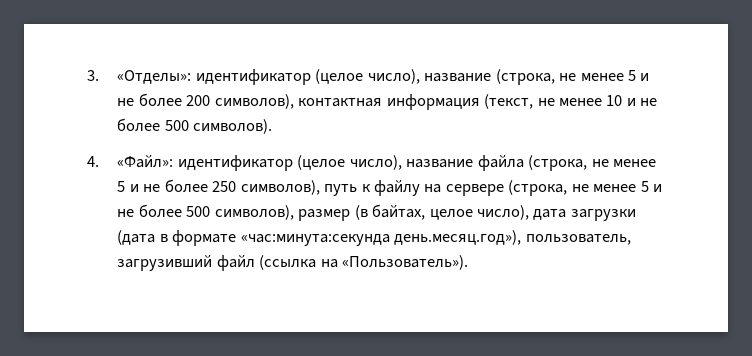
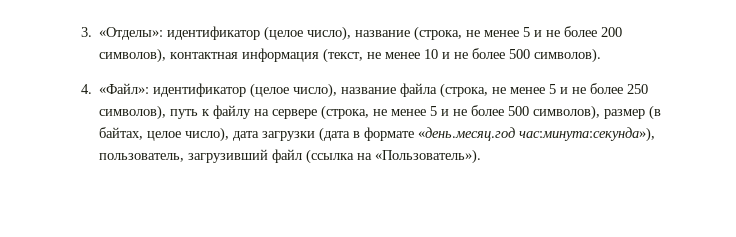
- 4. «Файл»: идентификатор (целое число), название файла (строка, не менее 5 и не более 250 символов), путь к файлу на сервере (строка, не менее 5 и не более 500 символов), размер (в байтах, целое число), дата загрузки (дата в формате «час:минута:секунда день.месяц.год»), пользователь, загрузивший файл (ссылка на «Пользователь»).
+ 4. «Файл»: идентификатор (целое число), название файла (строка, не менее 5 и не более 250 символов), путь к файлу на сервере (строка, не менее 5 и не более 500 символов), размер (в байтах, целое число), дата загрузки (дата в формате «день.месяц.год час:минута:секунда»), пользователь, загрузивший файл (ссылка на «Пользователь»).

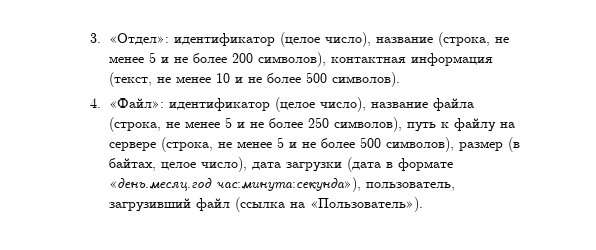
- 3. «Отделы»: идентификатор (целое число), название (строка, не менее 5 и не более 200 символов), контактная информация (текст, не менее 10 и не более 500 символов).
+ 3. «Отдел»: идентификатор (целое число), название (строка, не менее 5 и не более 200 символов), контактная информация (текст, не менее 10 и не более 500 символов).

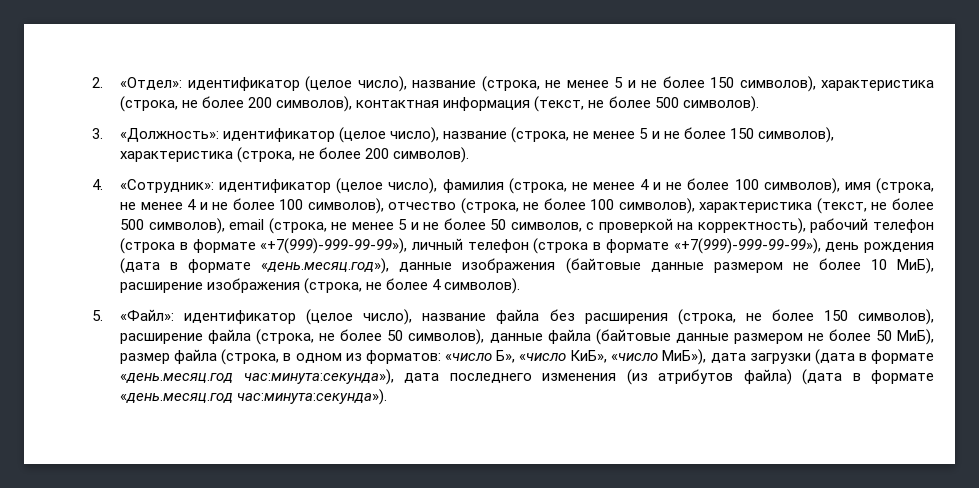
- 3. «Отдел»: идентификатор (целое число), название (строка, не менее 5 и не более 200 символов), контактная информация (текст, не менее 10 и не более 500 символов).
- 4. «Файл»: идентификатор (целое число), название файла (строка, не менее 5 и не более 250 символов), путь к файлу на сервере (строка, не менее 5 и не более 500 символов), размер (в байтах, целое число), дата загрузки (дата в формате «день.месяц.год час:минута:секунда»), пользователь, загрузивший файл (ссылка на «Пользователь»).
+ 2. «Отдел»: идентификатор (целое число), название (строка, не менее 5 и не более 150 символов), характеристика (строка, не более 200 символов), контактная информация (текст, не более 500 символов).
+ 3. «Должность»: идентификатор (целое число), название (строка, не менее 5 и не более 150 символов), характеристика (строка, не более 200 символов).
+ 4. «Сотрудник»: идентификатор (целое число), фамилия (строка, не менее 4 и не более 100 символов), имя (строка, не менее 4 и не более 100 символов), отчество (строка, не более 100 символов), характеристика (текст, не более 500 символов), email (строка, не менее 5 и не более 50 символов, с проверкой на корректность), рабочий телефон (строка в формате «+7(999)-999-99-99»), личный телефон (строка в формате «+7(999)-999-99-99»), день рождения (дата в формате «день.месяц.год»), данные изображения (байтовые данные размером не более 10 МиБ), расширение изображения (строка, не более 4 символов).
+ 5. «Файл»: идентификатор (целое число), название файла без расширения (строка, не более 150 символов), расширение файла (строка, не более 50 символов), данные файла (байтовые данные размером не более 50 МиБ), размер файла (строка, в одном из форматов: «число Б», «число КиБ», «число МиБ»), дата загрузки (дата в формате «день.месяц.год час:минута:секунда»), дата последнего изменения (из атрибутов файла) (дата в формате «день.месяц.год час:минута:секунда»).

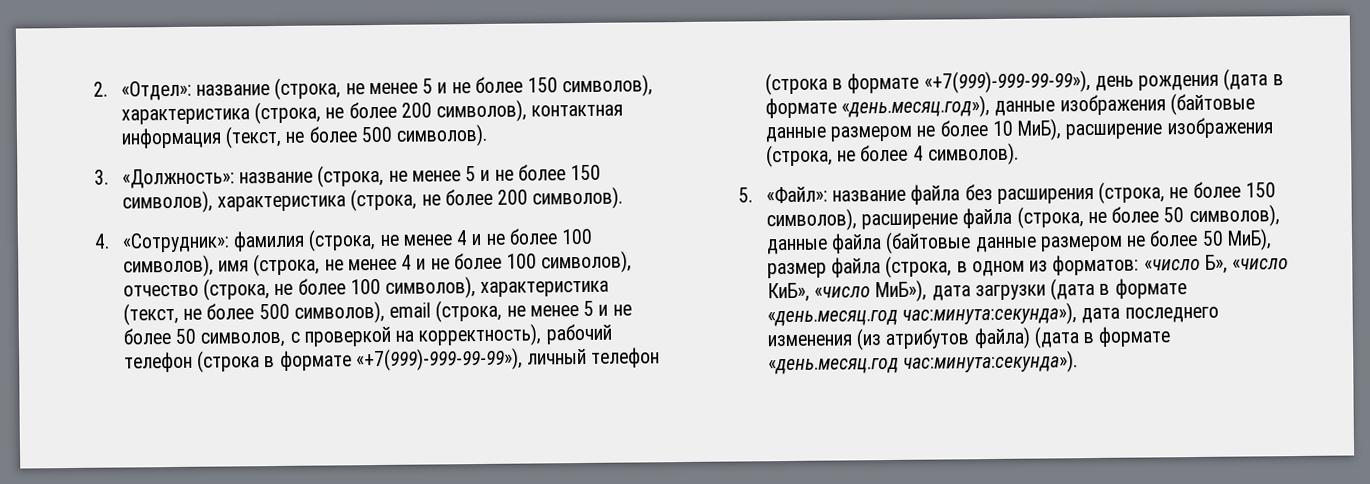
- 2. «Отдел»: идентификатор (целое число), название (строка, не менее 5 и не более 150 символов), характеристика (строка, не более 200 символов), контактная информация (текст, не более 500 символов).
+ 2. «Отдел»: название (строка, не менее 5 и не более 150 символов), характеристика (строка, не более 200 символов), контактная информация (текст, не более 500 символов).
- 3. «Должность»: идентификатор (целое число), название (строка, не менее 5 и не более 150 символов), характеристика (строка, не более 200 символов).
+ 3. «Должность»: название (строка, не менее 5 и не более 150 символов), характеристика (строка, не более 200 символов).
- идентификатор (целое число), фамилия (строка, не менее 4 и не более 100 символов), имя (строка, не менее 4 и не более 100 символов), отчество (строка, не более 100 символов), характеристика (текст, не более 500 символов), email (строка, не менее 5 и не более 50 символов, с проверкой на корректность), рабочий телефон (строка в формате «+7(999)-999-99-99»), личный телефон (строка в формате «+7(999)-999-99-99»), день рождения (дата в формате «день.месяц.год»), данные изображения (байтовые данные размером не более 10 МиБ), расширение изображения (строка, не более 4 символов).
+ фамилия (строка, не менее 4 и не более 100 символов), имя (строка, не менее 4 и не более 100 символов), отчество (строка, не более 100 символов), характеристика (текст, не более 500 символов), email (строка, не менее 5 и не более 50 символов, с проверкой на корректность), рабочий телефон (строка в формате «+7(999)-999-99-99»), личный телефон (строка в формате «+7(999)-999-99-99»), день рождения (дата в формате «день.месяц.год»), данные изображения (байтовые данные размером не более 10 МиБ), расширение изображения (строка, не более 4 символов).
- 5. «Файл»: идентификатор (целое число), название файла без расширения (строка, не более 150 символов), расширение файла (строка, не более 50 символов), данные файла (байтовые данные размером не более 50 МиБ), размер файла (строка, в одном из форматов: «число Б», «число КиБ», «число МиБ»), дата загрузки (дата в формате «день.месяц.год час:минута:секунда»), дата последнего изменения (из атрибутов файла) (дата в формате «день.месяц.год час:минута:секунда»).
+ 5. «Файл»: название файла без расширения (строка, не более 150 символов), расширение файла (строка, не более 50 символов), данные файла (байтовые данные размером не более 50 МиБ), размер файла (строка, в одном из форматов: «число Б», «число КиБ», «число МиБ»), дата загрузки (дата в формате «день.месяц.год час:минута:секунда»), дата последнего изменения (из атрибутов файла) (дата в формате «день.месяц.год час:минута:секунда»).

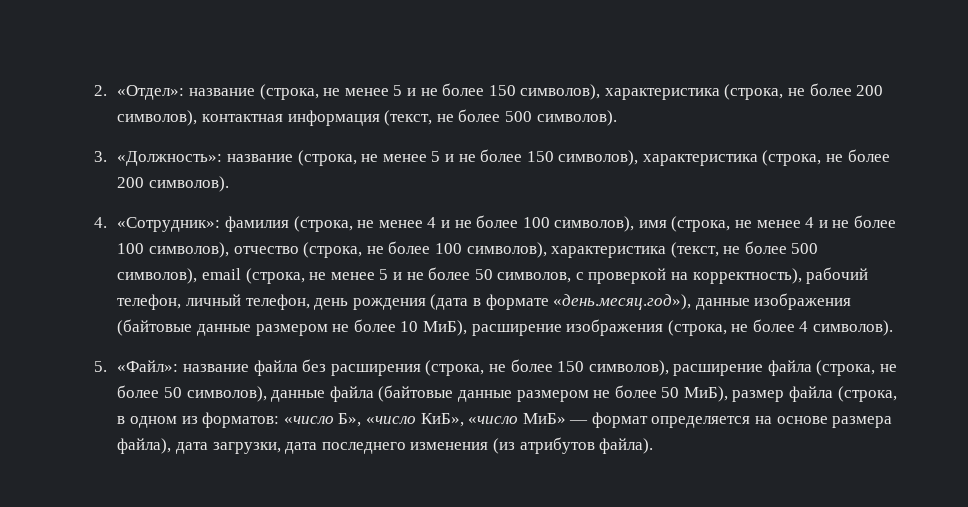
- фамилия (строка, не менее 4 и не более 100 символов), имя (строка, не менее 4 и не более 100 символов), отчество (строка, не более 100 символов), характеристика (текст, не более 500 символов), email (строка, не менее 5 и не более 50 символов, с проверкой на корректность), рабочий телефон (строка в формате «+7(999)-999-99-99»), личный телефон (строка в формате «+7(999)-999-99-99»), день рождения (дата в формате «день.месяц.год»), данные изображения (байтовые данные размером не более 10 МиБ), расширение изображения (строка, не более 4 символов).
+ фамилия (строка, не менее 4 и не более 100 символов), имя (строка, не менее 4 и не более 100 символов), отчество (строка, не более 100 символов), характеристика (текст, не более 500 символов), email (строка, не менее 5 и не более 50 символов, с проверкой на корректность), рабочий телефон, личный телефон, день рождения (дата в формате «день.месяц.год»), данные изображения (байтовые данные размером не более 10 МиБ), расширение изображения (строка, не более 4 символов).
- 5. «Файл»: название файла без расширения (строка, не более 150 символов), расширение файла (строка, не более 50 символов), данные файла (байтовые данные размером не более 50 МиБ), размер файла (строка, в одном из форматов: «число Б», «число КиБ», «число МиБ»), дата загрузки (дата в формате «день.месяц.год час:минута:секунда»), дата последнего изменения (из атрибутов файла) (дата в формате «день.месяц.год час:минута:секунда»).
+ 5. «Файл»: название файла без расширения (строка, не более 150 символов), расширение файла (строка, не более 50 символов), данные файла (байтовые данные размером не более 50 МиБ), размер файла (строка, в одном из форматов: «число Б», «число КиБ», «число МиБ» — формат определяется на основе размера файла), дата загрузки, дата последнего изменения (из атрибутов файла).

